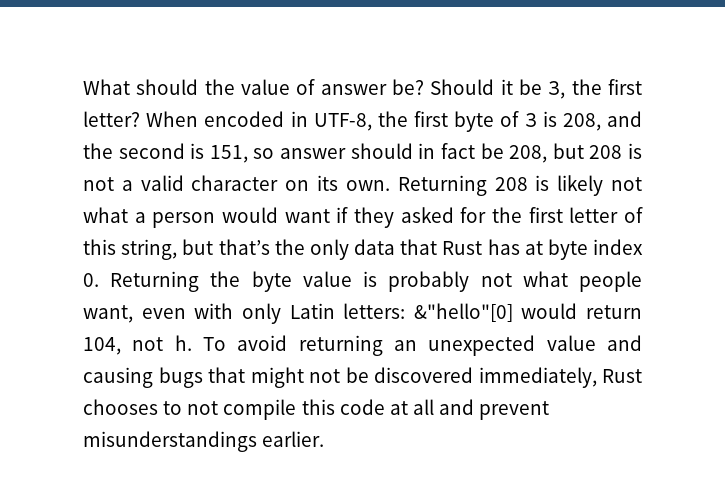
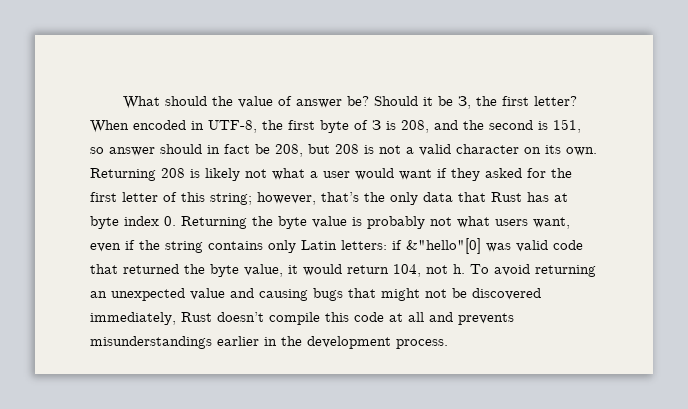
- Returning 208 is likely not what a person would want if they asked for the first letter of this string, but that’s the only data that Rust has at byte index 0. Returning the byte value is probably not what people want, even with only Latin letters: &"hello"[0] would return 104, not h.
+ Returning 208 is likely not what a user would want if they asked for the first letter of this string; however, that’s the only data that Rust has at byte index 0. Returning the byte value is probably not what users want, even if the string contains only Latin letters: if &"hello"[0] was valid code that returned the byte value, it would return 104, not h.
- To avoid returning an unexpected value and causing bugs that might not be discovered immediately, Rust chooses to not compile this code at all and prevent misunderstandings earlier.
+ To avoid returning an unexpected value and causing bugs that might not be discovered immediately, Rust doesn’t compile this code at all and prevents misunderstandings earlier in the development process.

